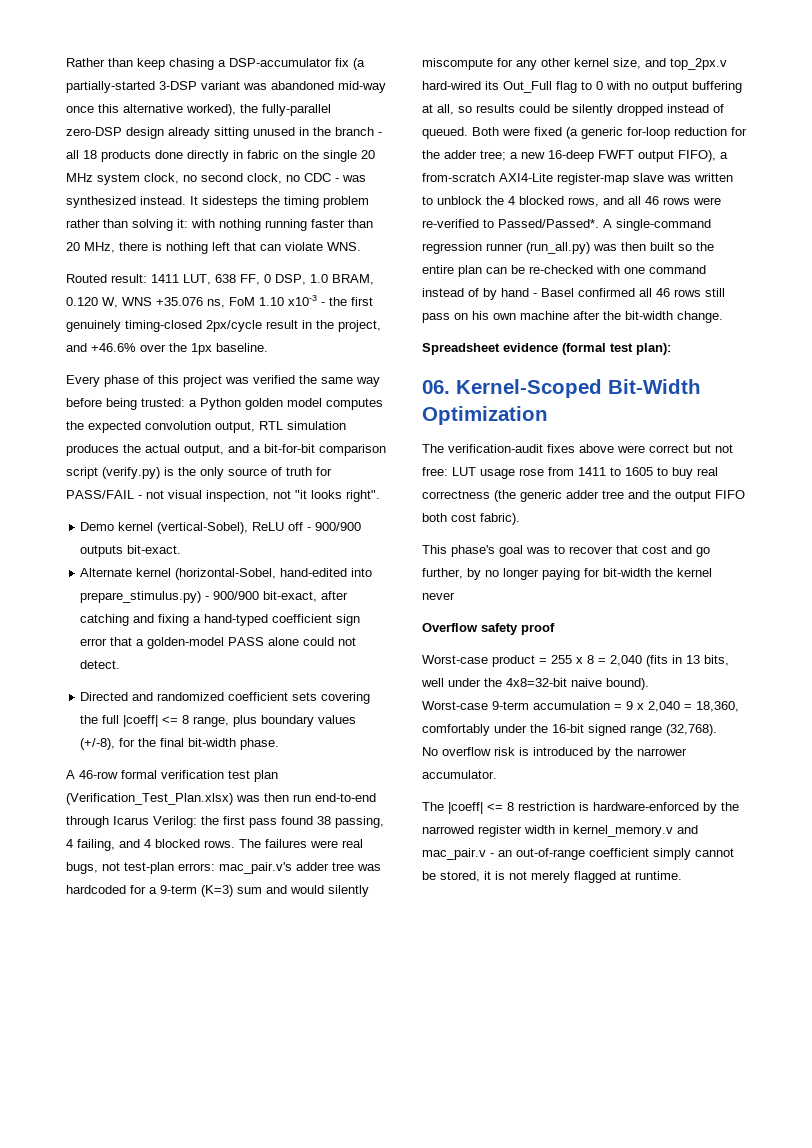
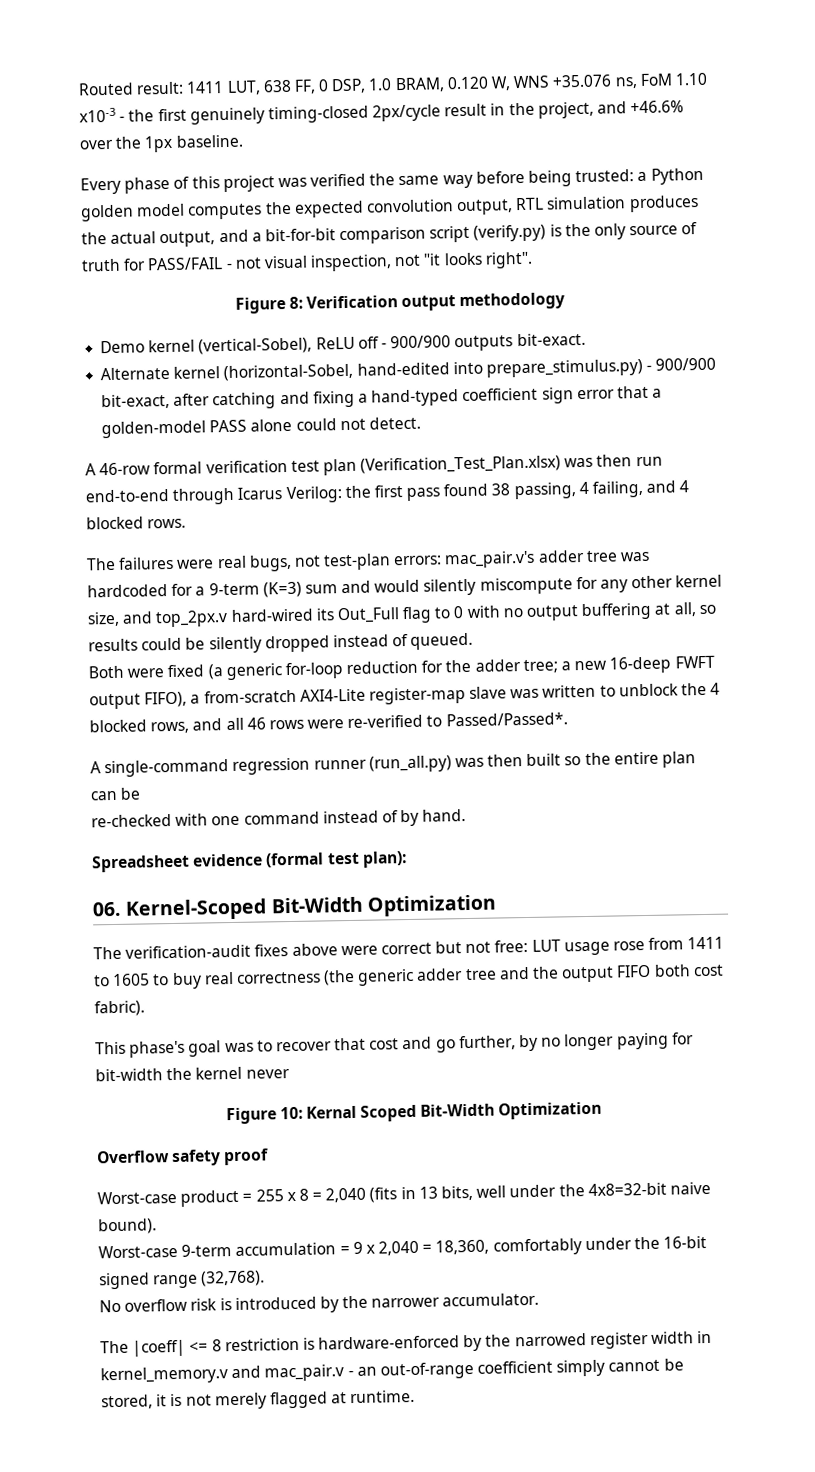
- Rather than keep chasing a DSP-accumulator fix (a partially-started 3-DSP variant was abandoned mid-way once this alternative worked), the fully-parallel zero-DSP design already sitting unused in the branch - all 18 products done directly in fabric on the single 20 MHz system clock, no second clock, no CDC - was synthesized instead. It sidesteps the timing problem rather than solving it: with nothing running faster than 20 MHz, there is nothing left that can violate WNS.
+ Figure 8: Verification output methodology
- Directed and randomized coefficient sets covering the full |coeff| <= 8 range, plus boundary values (+/-8), for the final bit-width phase.
- the first pass found 38 passing, 4 failing, and 4 blocked rows. The failures were real bugs, not test-plan errors:
+ the first pass found 38 passing, 4 failing, and 4 blocked rows.
+ The failures were real bugs, not test-plan errors:
- mac_pair.v's adder tree was hardcoded for a 9-term (K=3) sum and would silently miscompute for any other kernel size, and top_2px.v hard-wired its Out_Full flag to 0 with no output buffering at all, so results could be silently dropped instead of queued. Both were fixed (a generic for-loop reduction for the adder tree;
+ mac_pair.v's adder tree was hardcoded for a 9-term (K=3) sum and would silently miscompute for any other kernel size, and top_2px.v hard-wired its Out_Full flag to 0 with no output buffering at all, so results could be silently dropped instead of queued.
+ Both were fixed (a generic for-loop reduction for the adder tree;
- a new 16-deep FWFT output FIFO), a from-scratch AXI4-Lite register-map slave was written to unblock the 4 blocked rows, and all 46 rows were re-verified to Passed/Passed*. A single-command regression runner (run_all.py) was then built so the entire plan can be re-checked with one command instead of by hand - Basel confirmed all 46 rows still pass on his own machine after the bit-width change.
+ a new 16-deep FWFT output FIFO), a from-scratch AXI4-Lite register-map slave was written to unblock the 4 blocked rows, and all 46 rows were re-verified to Passed/Passed*.
+ A single-command regression runner (run_all.py) was then built so the entire plan can be
+ re-checked with one command instead of by hand.
+ Figure 10: Kernal Scoped Bit-Width Optimization

